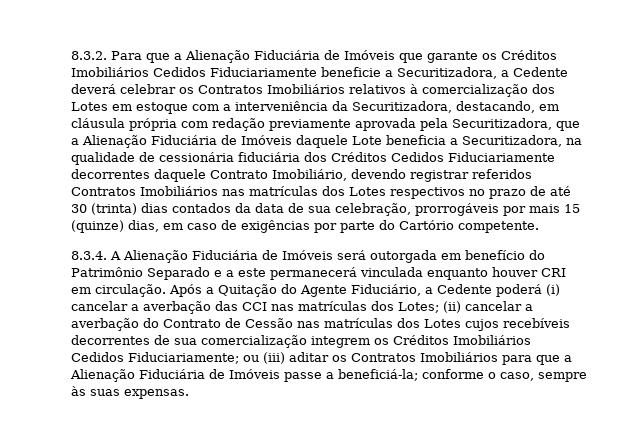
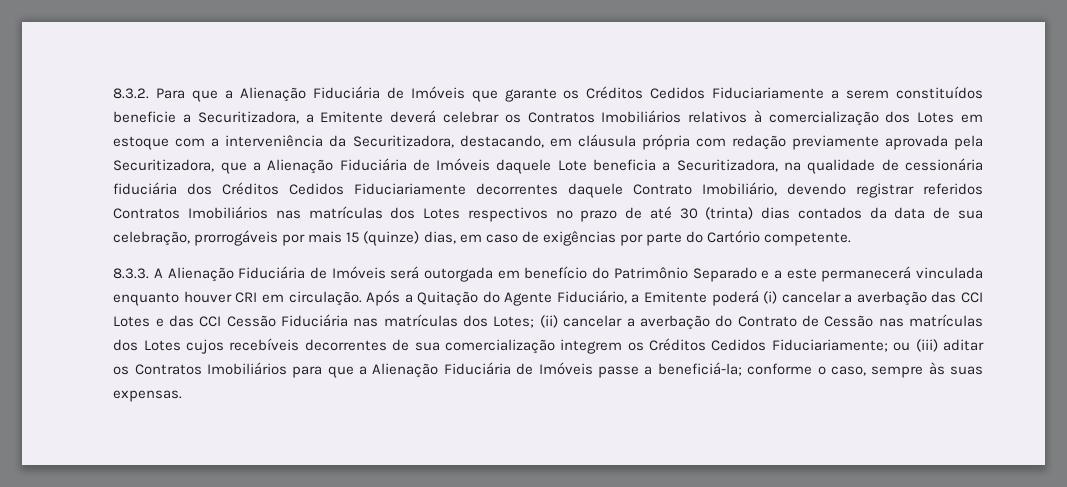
- 8.3.2. Para que a Alienação Fiduciária de Imóveis que garante os Créditos Imobiliários Cedidos Fiduciariamente beneficie a Securitizadora, a Cedente deverá celebrar os Contratos Imobiliários relativos à comercialização dos Lotes em estoque com a interveniência da Securitizadora, destacando, em cláusula própria com redação previamente aprovada pela Securitizadora, que a Alienação Fiduciária de Imóveis daquele Lote beneficia a Securitizadora, na qualidade de cessionária fiduciária dos Créditos Cedidos Fiduciariamente decorrentes daquele Contrato Imobiliário, devendo registrar referidos Contratos Imobiliários nas matrículas dos Lotes respectivos no prazo de até 30 (trinta) dias contados da data de sua celebração, prorrogáveis por mais 15 (quinze) dias, em caso de exigências por parte do Cartório competente.
+ 8.3.2. Para que a Alienação Fiduciária de Imóveis que garante os Créditos Cedidos Fiduciariamente a serem constituídos beneficie a Securitizadora, a Emitente deverá celebrar os Contratos Imobiliários relativos à comercialização dos Lotes em estoque com a interveniência da Securitizadora, destacando, em cláusula própria com redação previamente aprovada pela Securitizadora, que a Alienação Fiduciária de Imóveis daquele Lote beneficia a Securitizadora, na qualidade de cessionária fiduciária dos Créditos Cedidos Fiduciariamente decorrentes daquele Contrato Imobiliário, devendo registrar referidos Contratos Imobiliários nas matrículas dos Lotes respectivos no prazo de até 30 (trinta) dias contados da data de sua celebração, prorrogáveis por mais 15 (quinze) dias, em caso de exigências por parte do Cartório competente.
- 8.3.4. A Alienação Fiduciária de Imóveis será outorgada em benefício do Patrimônio Separado e a este permanecerá vinculada enquanto houver CRI em circulação.
+ 8.3.3. A Alienação Fiduciária de Imóveis será outorgada em benefício do Patrimônio Separado e a este permanecerá vinculada enquanto houver CRI em circulação.
- Após a Quitação do Agente Fiduciário, a Cedente poderá (i) cancelar a averbação das CCI nas matrículas dos Lotes;
+ Após a Quitação do Agente Fiduciário, a Emitente poderá (i) cancelar a averbação das CCI Lotes e das CCI Cessão Fiduciária nas matrículas dos Lotes;
- (ii) cancelar a averbação do Contrato de Cessão nas matrículas dos Lotes cujos recebíveis decorrentes de sua comercialização integrem os Créditos Imobiliários Cedidos Fiduciariamente;
+ (ii) cancelar a averbação do Contrato de Cessão nas matrículas dos Lotes cujos recebíveis decorrentes de sua comercialização integrem os Créditos Cedidos Fiduciariamente;

